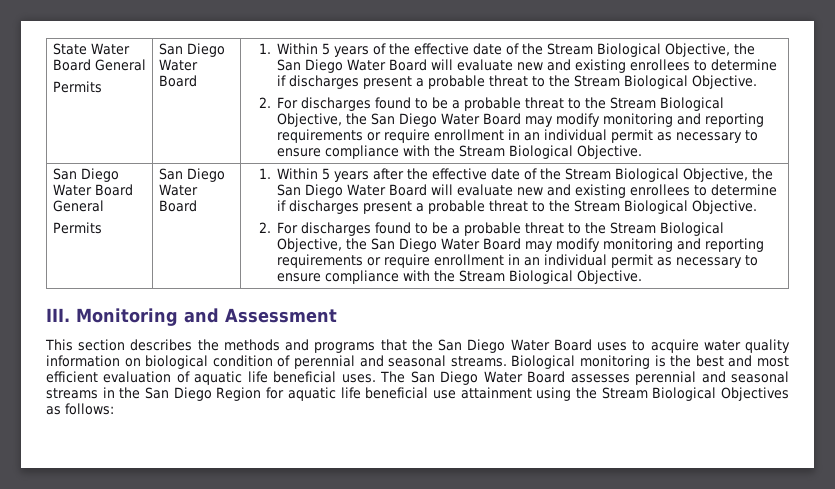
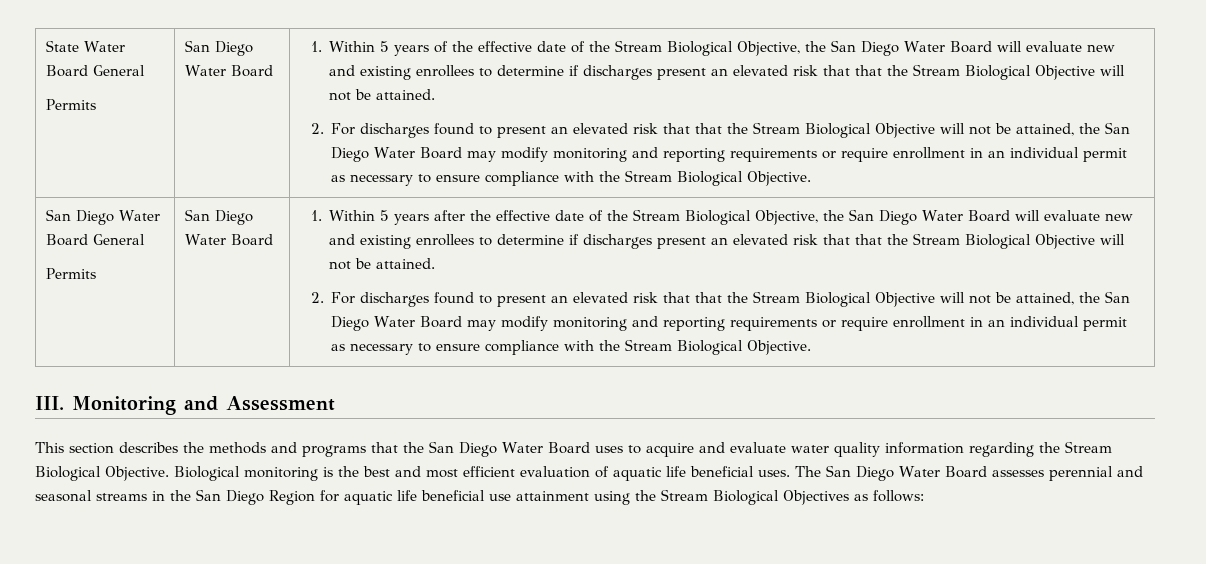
- 1. Within 5 years of the effective date of the Stream Biological Objective, the San Diego Water Board will evaluate new and existing enrollees to determine if discharges present a probable threat to the Stream Biological Objective.
- 2. For discharges found to be a probable threat to the Stream Biological Objective, the San Diego Water Board may modify monitoring and reporting requirements or require enrollment in an individual permit as necessary to ensure compliance with the Stream Biological Objective.
+ 1. Within 5 years of the effective date of the Stream Biological Objective, the San Diego Water Board will evaluate new and existing enrollees to determine if discharges present an elevated risk that that the Stream Biological Objective will not be attained.
+ 2. For discharges found to present an elevated risk that that the Stream Biological Objective will not be attained, the San Diego Water Board may modify monitoring and reporting requirements or require enrollment in an individual permit as necessary to ensure compliance with the Stream Biological Objective.
- 1. Within 5 years after the effective date of the Stream Biological Objective, the San Diego Water Board will evaluate new and existing enrollees to determine if discharges present a probable threat to the Stream Biological Objective.
- 2. For discharges found to be a probable threat to the Stream Biological Objective, the San Diego Water Board may modify monitoring and reporting requirements or require enrollment in an individual permit as necessary to ensure compliance with the Stream Biological Objective.
+ 1. Within 5 years after the effective date of the Stream Biological Objective, the San Diego Water Board will evaluate new and existing enrollees to determine if discharges present an elevated risk that that the Stream Biological Objective will not be attained.
+ 2. For discharges found to present an elevated risk that that the Stream Biological Objective will not be attained, the San Diego Water Board may modify monitoring and reporting requirements or require enrollment in an individual permit as necessary to ensure compliance with the Stream Biological Objective.
- This section describes the methods and programs that the San Diego Water Board uses to acquire water quality information on biological condition of perennial and seasonal streams.
+ This section describes the methods and programs that the San Diego Water Board uses to acquire and evaluate water quality information regarding the Stream Biological Objective.

